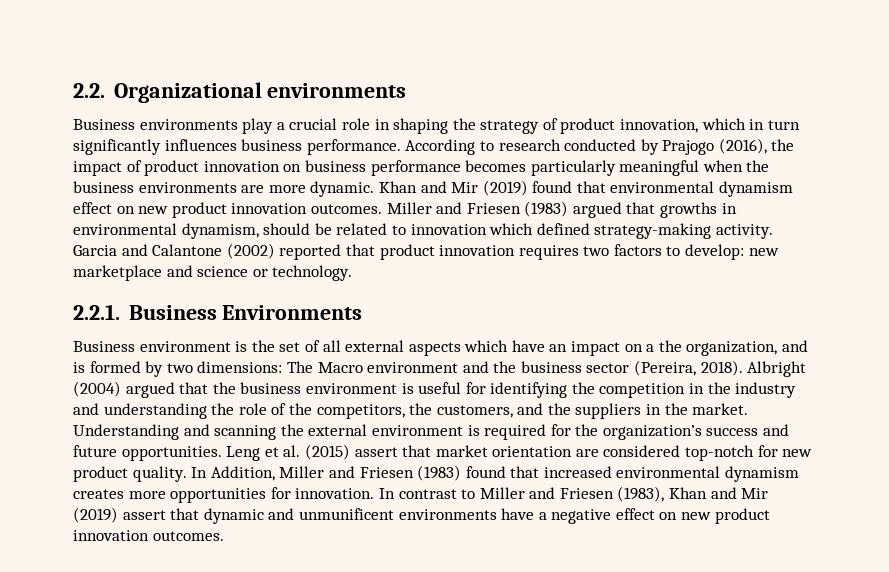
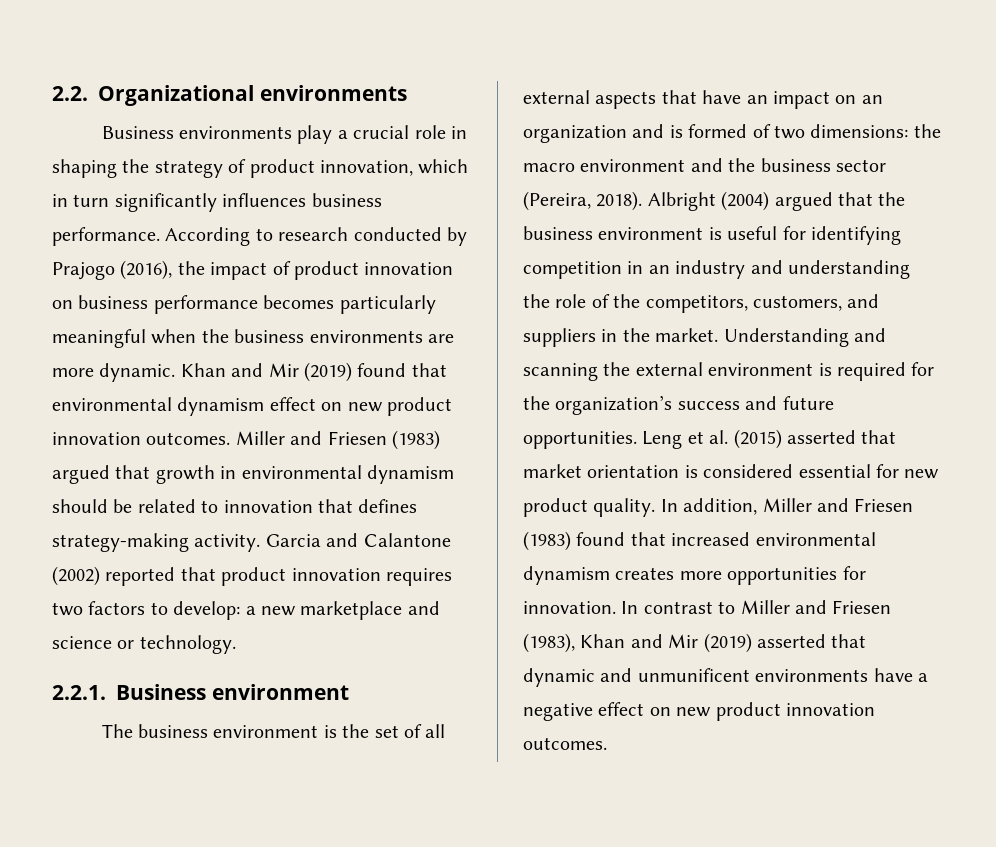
- Miller and Friesen (1983) argued that growths in environmental dynamism, should be related to innovation which defined strategy-making activity.
+ Miller and Friesen (1983) argued that growth in environmental dynamism should be related to innovation that defines strategy-making activity.
- Garcia and Calantone (2002) reported that product innovation requires two factors to develop: new marketplace and science or technology.
+ Garcia and Calantone (2002) reported that product innovation requires two factors to develop: a new marketplace and science or technology.
- 2.2.1. Business Environments
- Business environment is the set of all external aspects which have an impact on a the organization, and is formed by two dimensions: The Macro environment and the business sector (Pereira, 2018).
+ 2.2.1. Business environment
+ The business environment is the set of all external aspects that have an impact on an organization and is formed of two dimensions: the macro environment and the business sector (Pereira, 2018).
- Albright (2004) argued that the business environment is useful for identifying the competition in the industry and understanding the role of the competitors, the customers, and the suppliers in the market.
+ Albright (2004) argued that the business environment is useful for identifying competition in an industry and understanding the role of the competitors, customers, and suppliers in the market.
- Leng et al. (2015) assert that market orientation are considered top-notch for new product quality.
+ Leng et al. (2015) asserted that market orientation is considered essential for new product quality.
- In Addition, Miller and Friesen (1983) found that increased environmental dynamism creates more opportunities for innovation.
+ In addition, Miller and Friesen (1983) found that increased environmental dynamism creates more opportunities for innovation.
- In contrast to Miller and Friesen (1983), Khan and Mir (2019) assert that dynamic and unmunificent environments have a negative effect on new product innovation outcomes.
+ In contrast to Miller and Friesen (1983), Khan and Mir (2019) asserted that dynamic and unmunificent environments have a negative effect on new product innovation outcomes.

